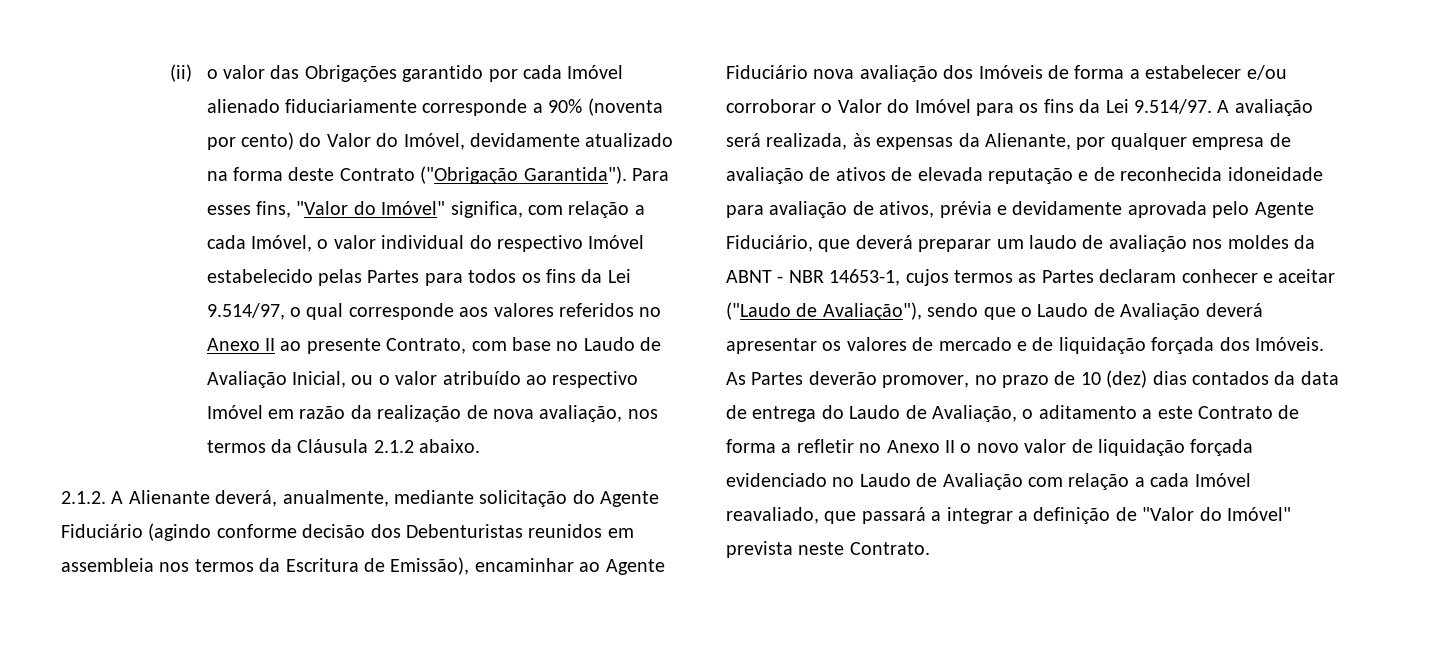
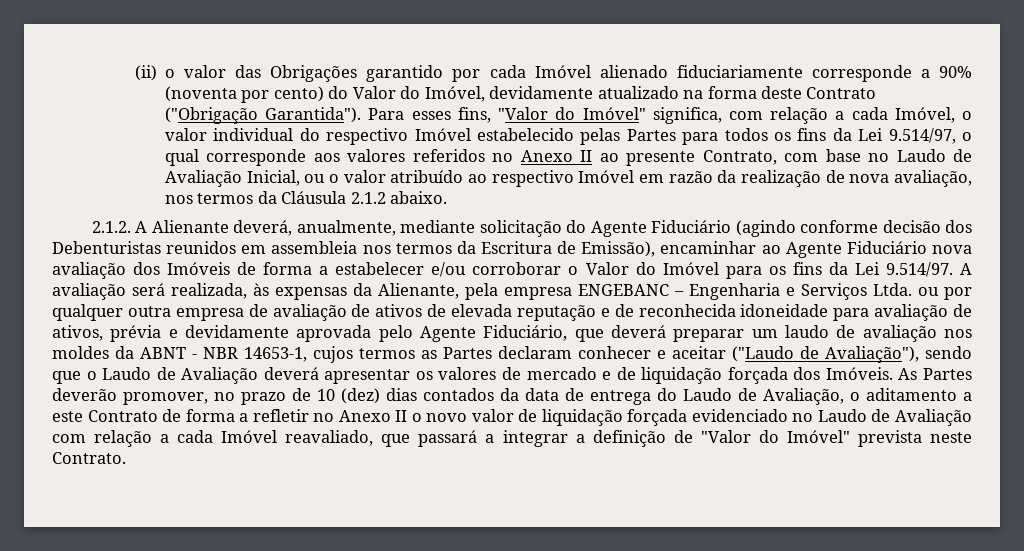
- 2.1.2. A Alienante deverá, anualmente, mediante solicitação do Agente Fiduciário (agindo conforme decisão dos Debenturistas reunidos em assembleia nos termos da Escritura de Emissão), encaminhar ao Agente Fiduciário nova avaliação dos Imóveis de forma a estabelecer e/ou corroborar o Valor do Imóvel para os fins da Lei 9.514/97. A avaliação será realizada, às expensas da Alienante, por qualquer empresa de avaliação de ativos de elevada reputação e de reconhecida idoneidade para avaliação de ativos, prévia e devidamente aprovada pelo Agente Fiduciário, que deverá preparar um laudo de avaliação nos moldes da ABNT - NBR 14653-1, cujos termos as Partes declaram conhecer e aceitar ("Laudo de Avaliação"), sendo que o Laudo de Avaliação deverá apresentar os valores de mercado e de liquidação forçada dos Imóveis.
+ 2.1.2. A Alienante deverá, anualmente, mediante solicitação do Agente Fiduciário (agindo conforme decisão dos Debenturistas reunidos em assembleia nos termos da Escritura de Emissão), encaminhar ao Agente Fiduciário nova avaliação dos Imóveis de forma a estabelecer e/ou corroborar o Valor do Imóvel para os fins da Lei 9.514/97. A avaliação será realizada, às expensas da Alienante, pela empresa ENGEBANC – Engenharia e Serviços Ltda. ou por qualquer outra empresa de avaliação de ativos de elevada reputação e de reconhecida idoneidade para avaliação de ativos, prévia e devidamente aprovada pelo Agente Fiduciário, que deverá preparar um laudo de avaliação nos moldes da ABNT - NBR 14653-1, cujos termos as Partes declaram conhecer e aceitar ("Laudo de Avaliação"), sendo que o Laudo de Avaliação deverá apresentar os valores de mercado e de liquidação forçada dos Imóveis.

